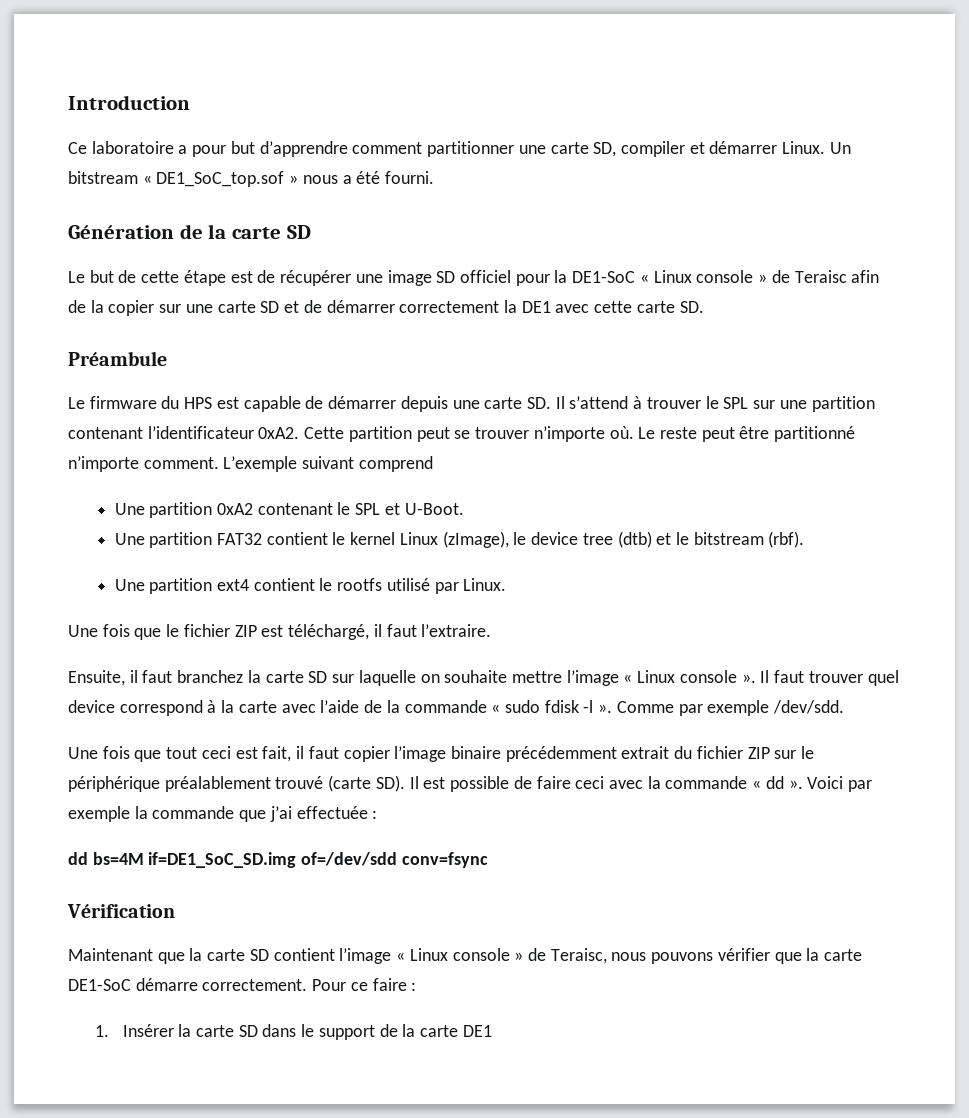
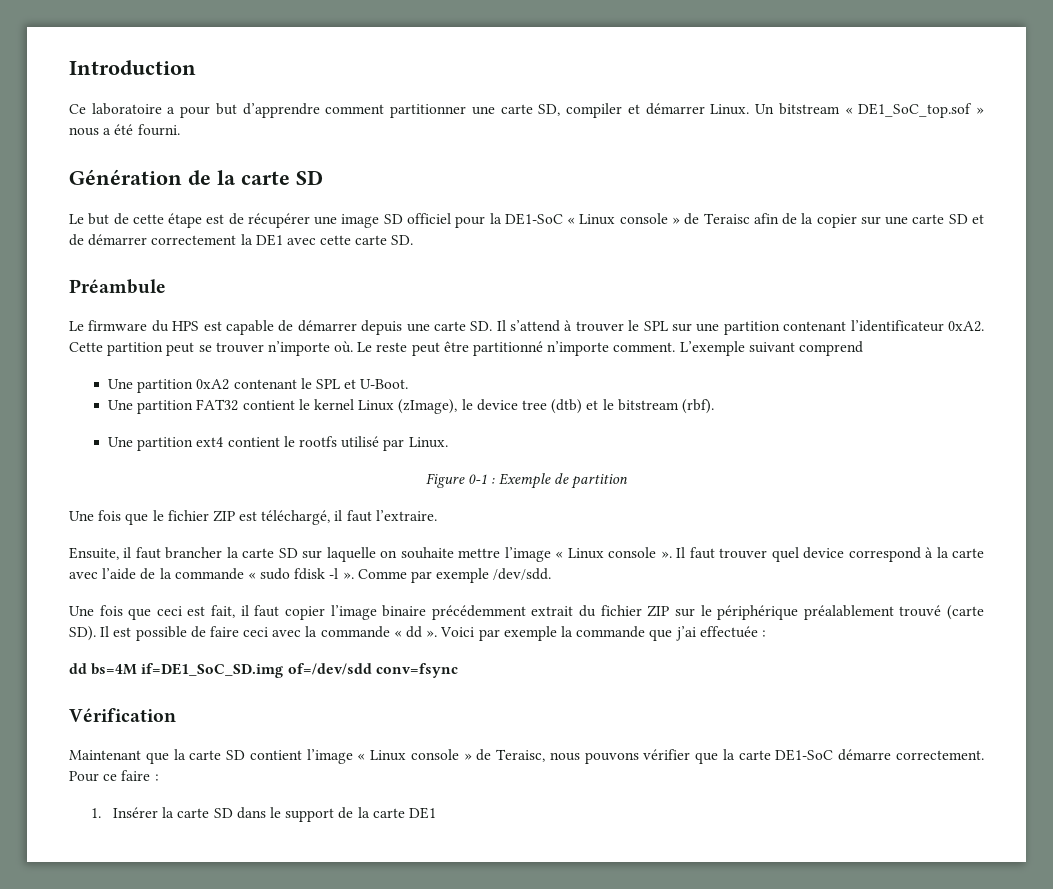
+ Figure 0-1 : Exemple de partition
- Ensuite, il faut branchez la carte SD sur laquelle on souhaite mettre l’image « Linux console ».
+ Ensuite, il faut brancher la carte SD sur laquelle on souhaite mettre l’image « Linux console ».
- Une fois que tout ceci est fait, il faut copier l’image binaire précédemment extrait du fichier ZIP sur le périphérique préalablement trouvé (carte SD). Il est possible de faire ceci avec la commande « dd ».
+ Une fois que ceci est fait, il faut copier l’image binaire précédemment extrait du fichier ZIP sur le périphérique préalablement trouvé (carte SD). Il est possible de faire ceci avec la commande « dd ».

